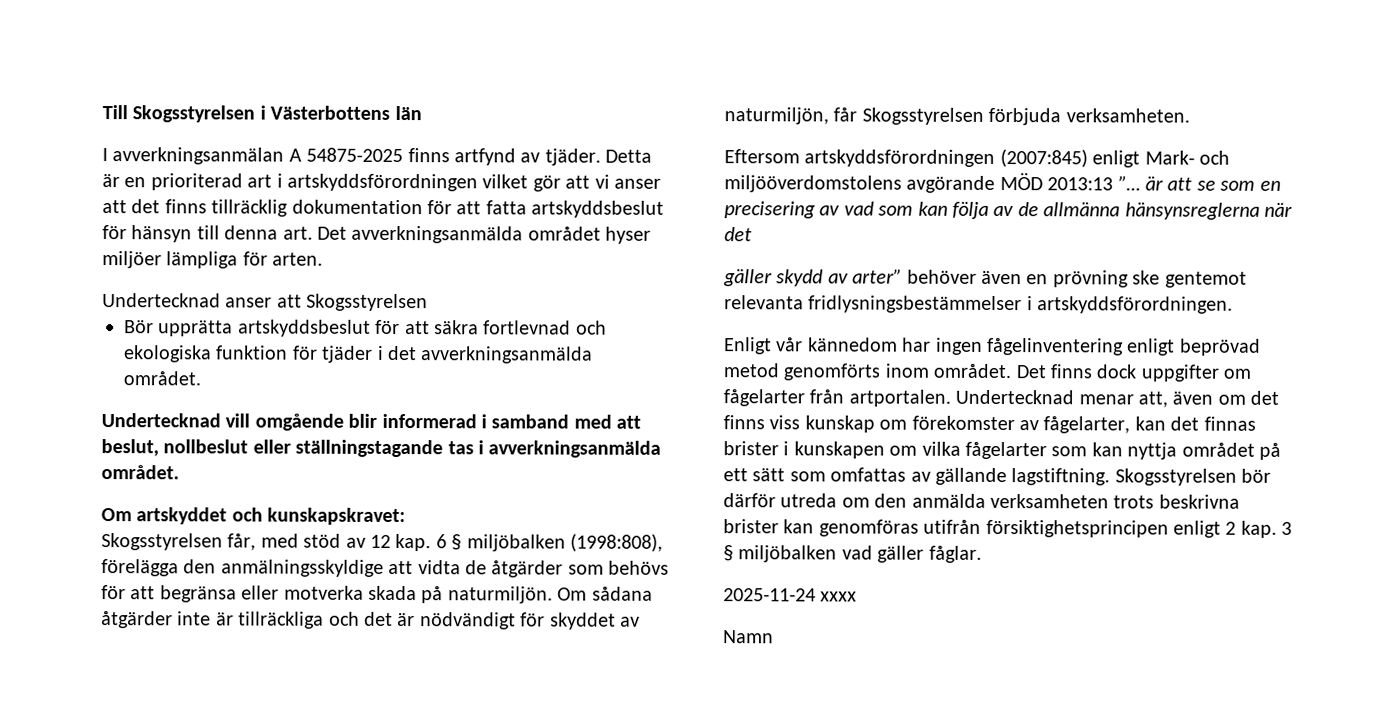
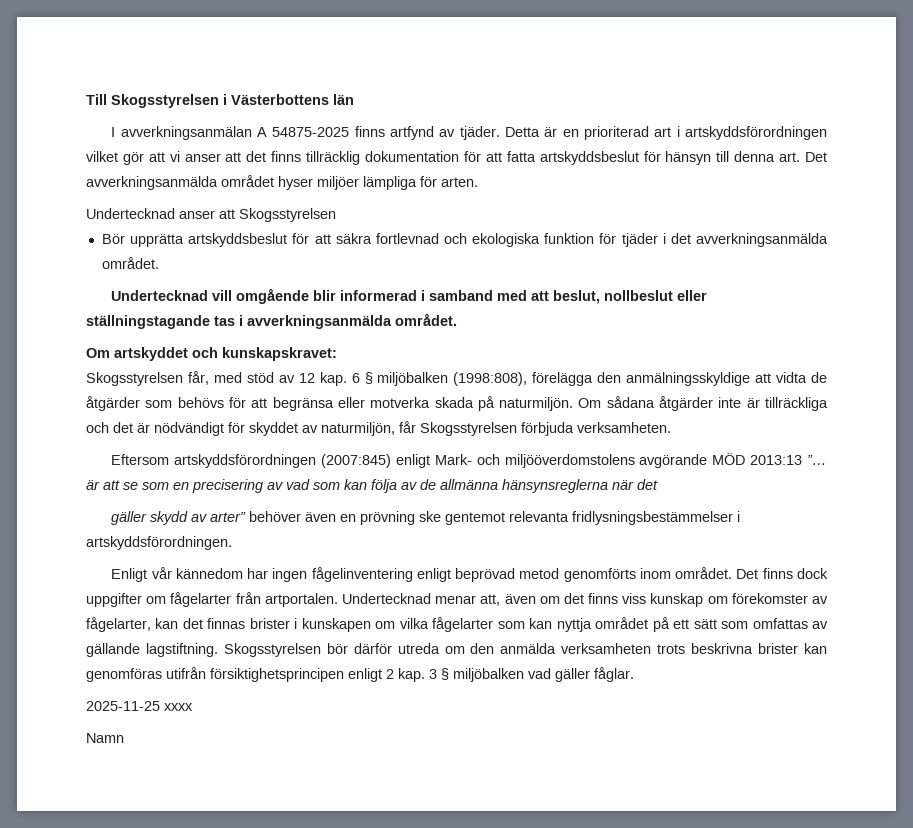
- 2025-11-24 xxxx
+ 2025-11-25 xxxx

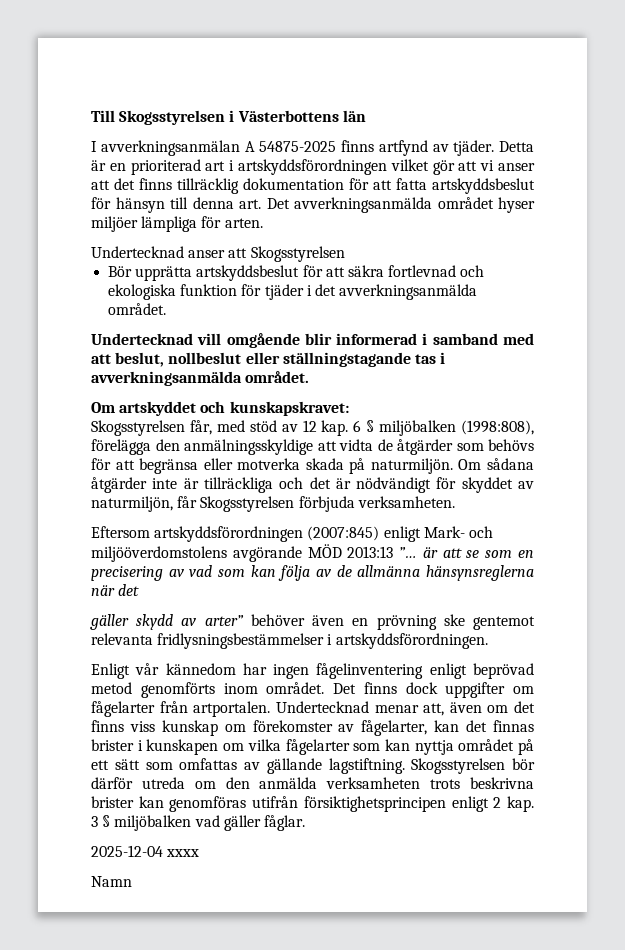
- 2025-11-25 xxxx
+ 2025-12-04 xxxx

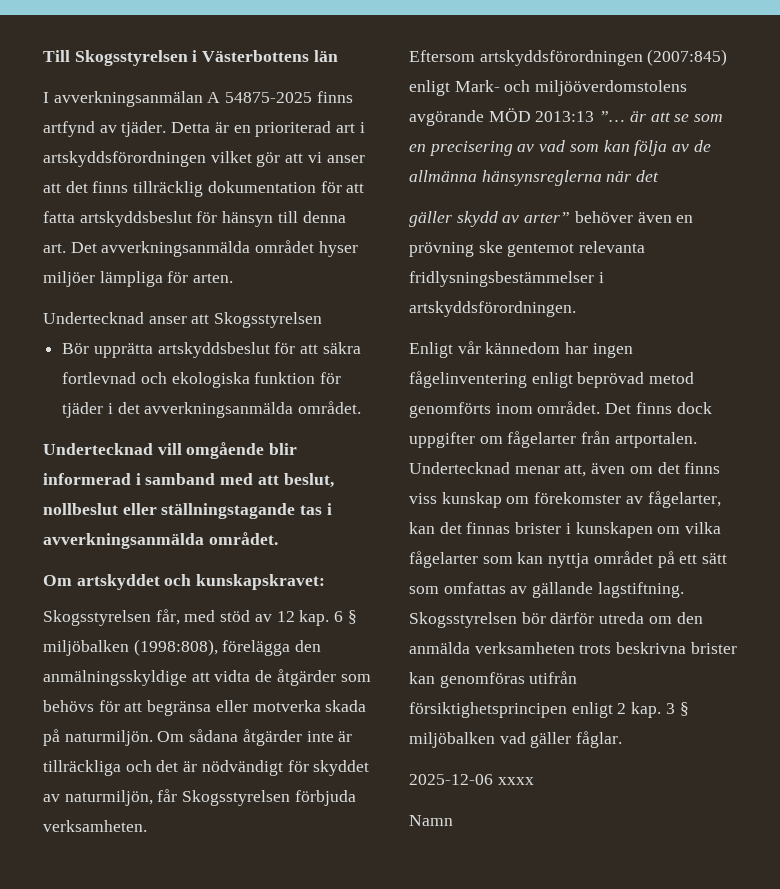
- 2025-12-04 xxxx
+ 2025-12-06 xxxx

